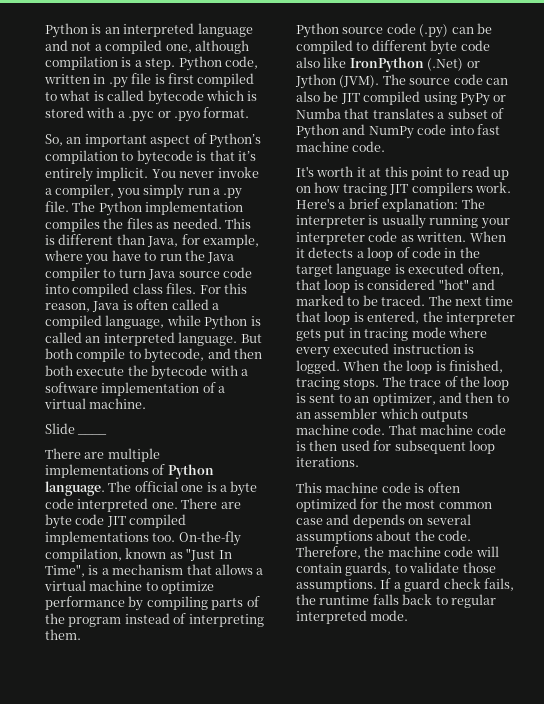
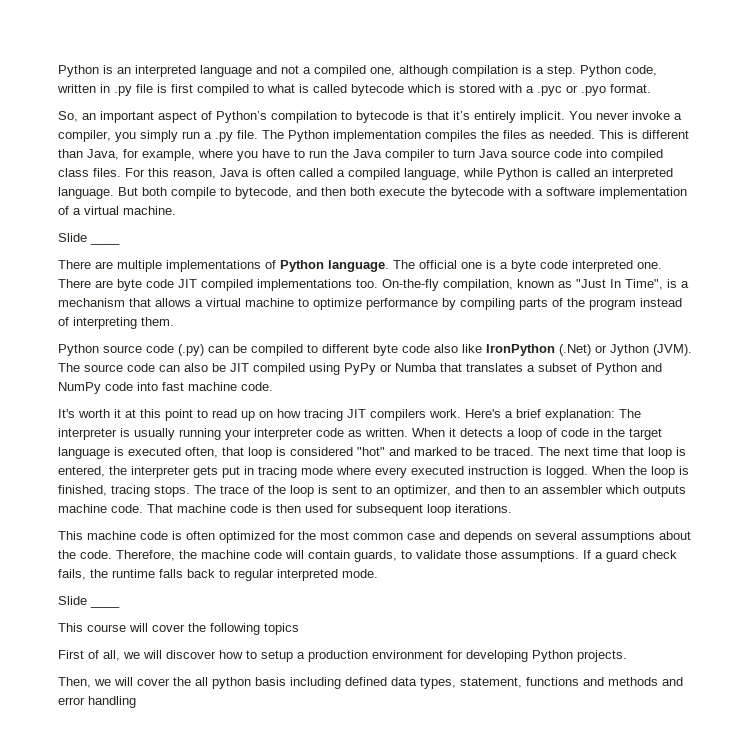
  If a guard check fails, the runtime falls back to regular interpreted mode.
+ Slide ____
+ This course will cover the following topics
+ First of all, we will discover how to setup a production environment for developing Python projects.
+ Then, we will cover the all python basis including defined data types, statement, functions and methods and error handling

